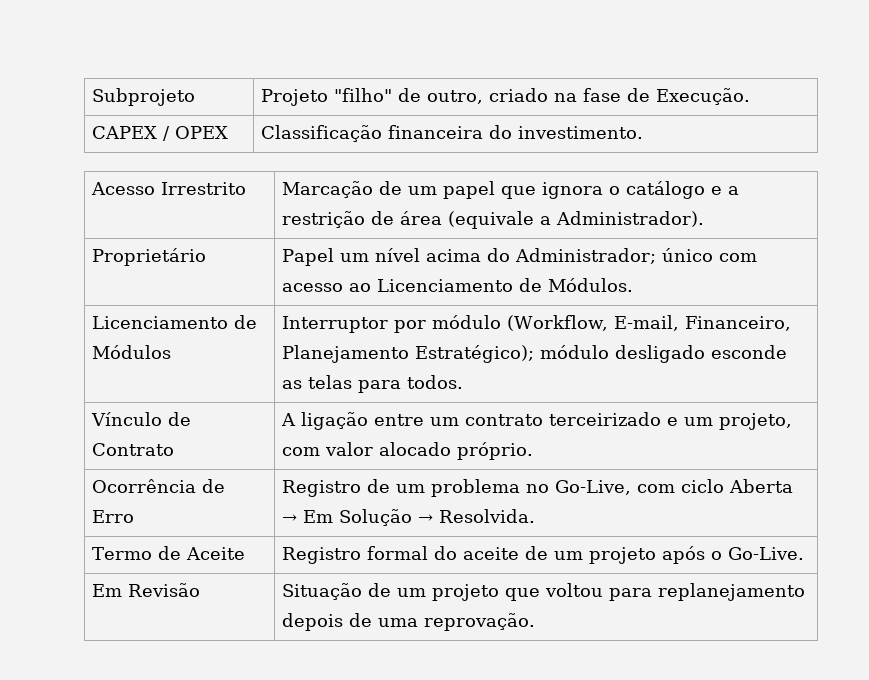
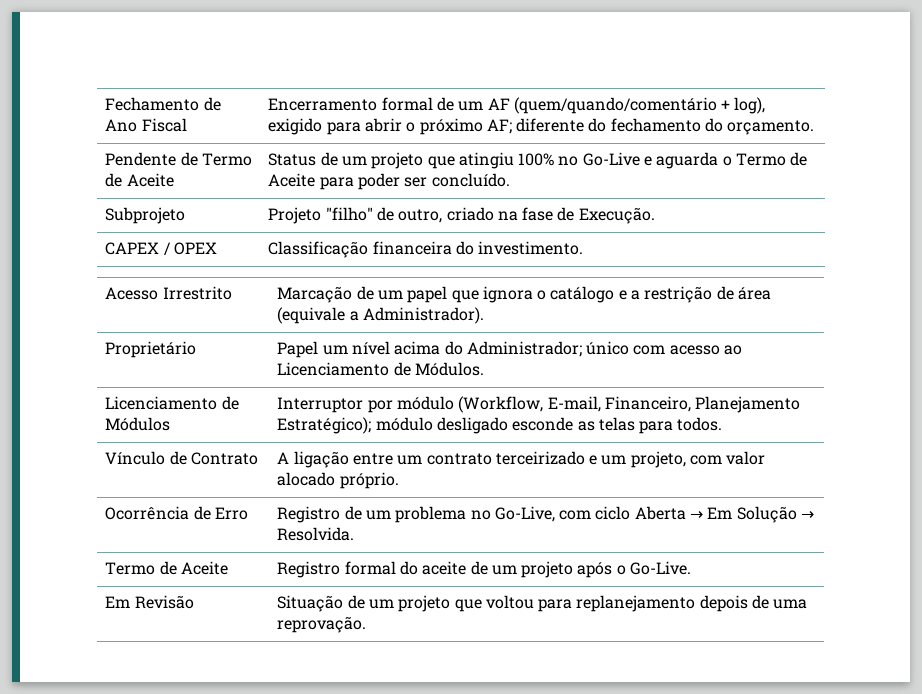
+ Fechamento de Ano Fiscal | Encerramento formal de um AF (quem/quando/comentário + log), exigido para abrir o próximo AF; diferente do fechamento do orçamento.
+ Pendente de Termo de Aceite | Status de um projeto que atingiu 100% no Go-Live e aguarda o Termo de Aceite para poder ser concluído.

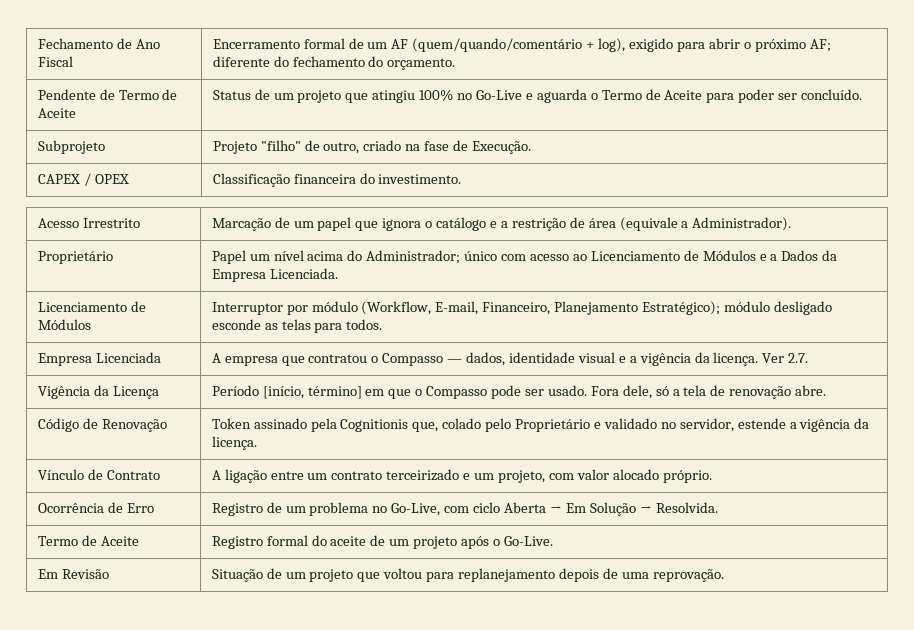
- Proprietário | Papel um nível acima do Administrador; único com acesso ao Licenciamento de Módulos.
+ Proprietário | Papel um nível acima do Administrador; único com acesso ao Licenciamento de Módulos e a Dados da Empresa Licenciada.
+ Empresa Licenciada | A empresa que contratou o Compasso — dados, identidade visual e a vigência da licença. Ver 2.7.
+ Vigência da Licença | Período [início, término] em que o Compasso pode ser usado. Fora dele, só a tela de renovação abre.
+ Código de Renovação | Token assinado pela Cognitionis que, colado pelo Proprietário e validado no servidor, estende a vigência da licença.

